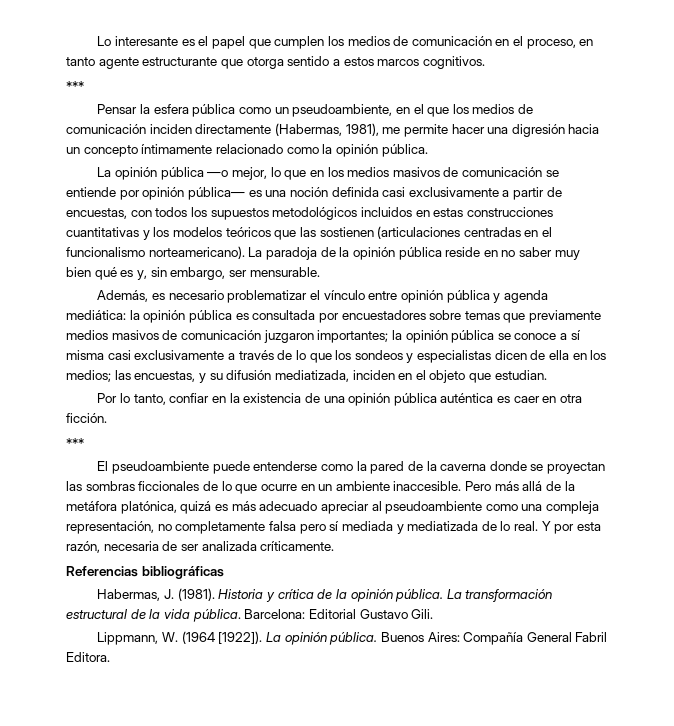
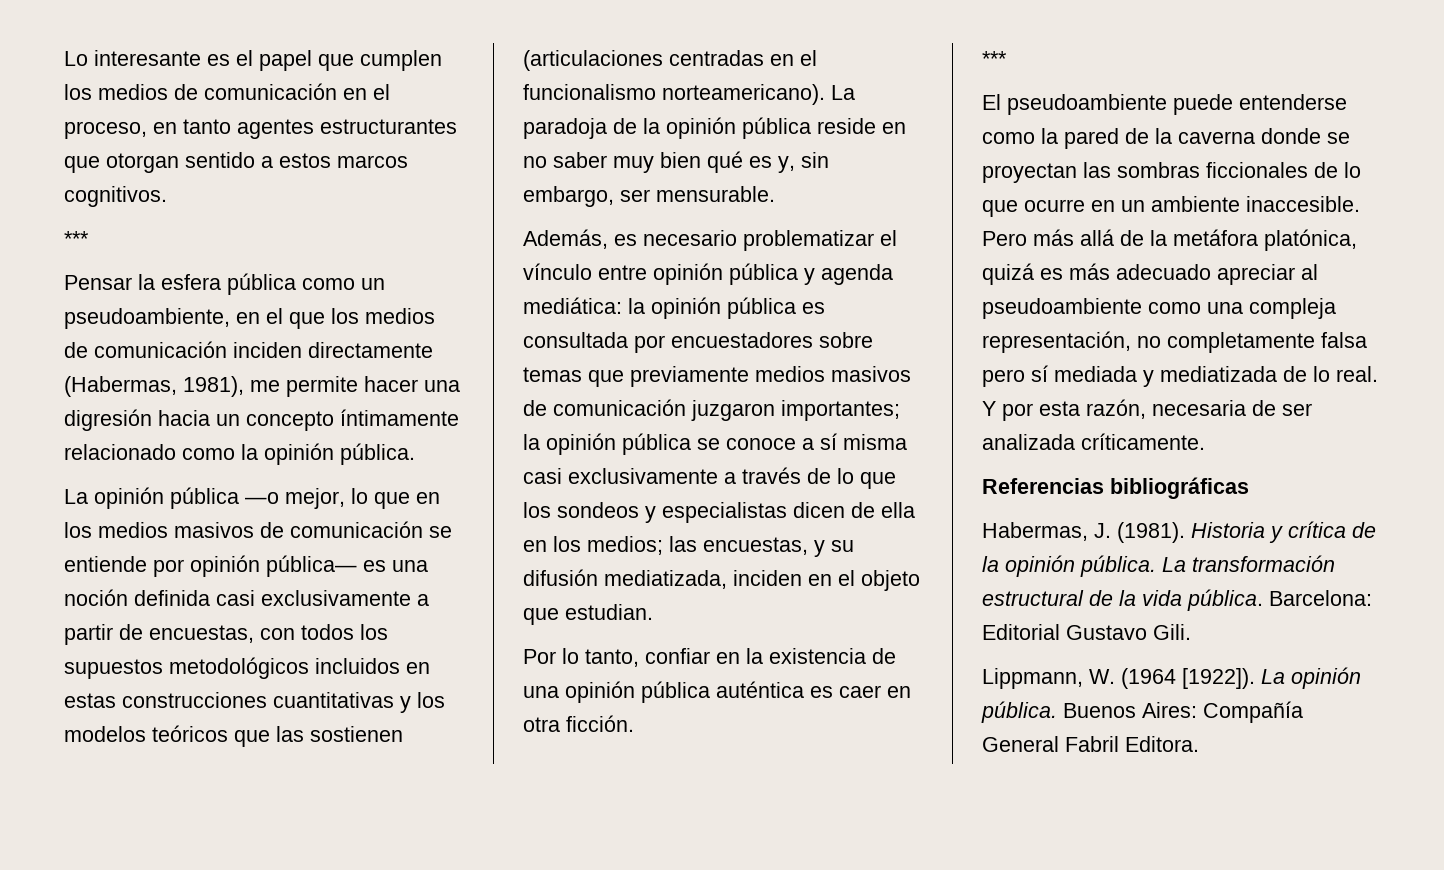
- Lo interesante es el papel que cumplen los medios de comunicación en el proceso, en tanto agente estructurante que otorga sentido a estos marcos cognitivos.
+ Lo interesante es el papel que cumplen los medios de comunicación en el proceso, en tanto agentes estructurantes que otorgan sentido a estos marcos cognitivos.

